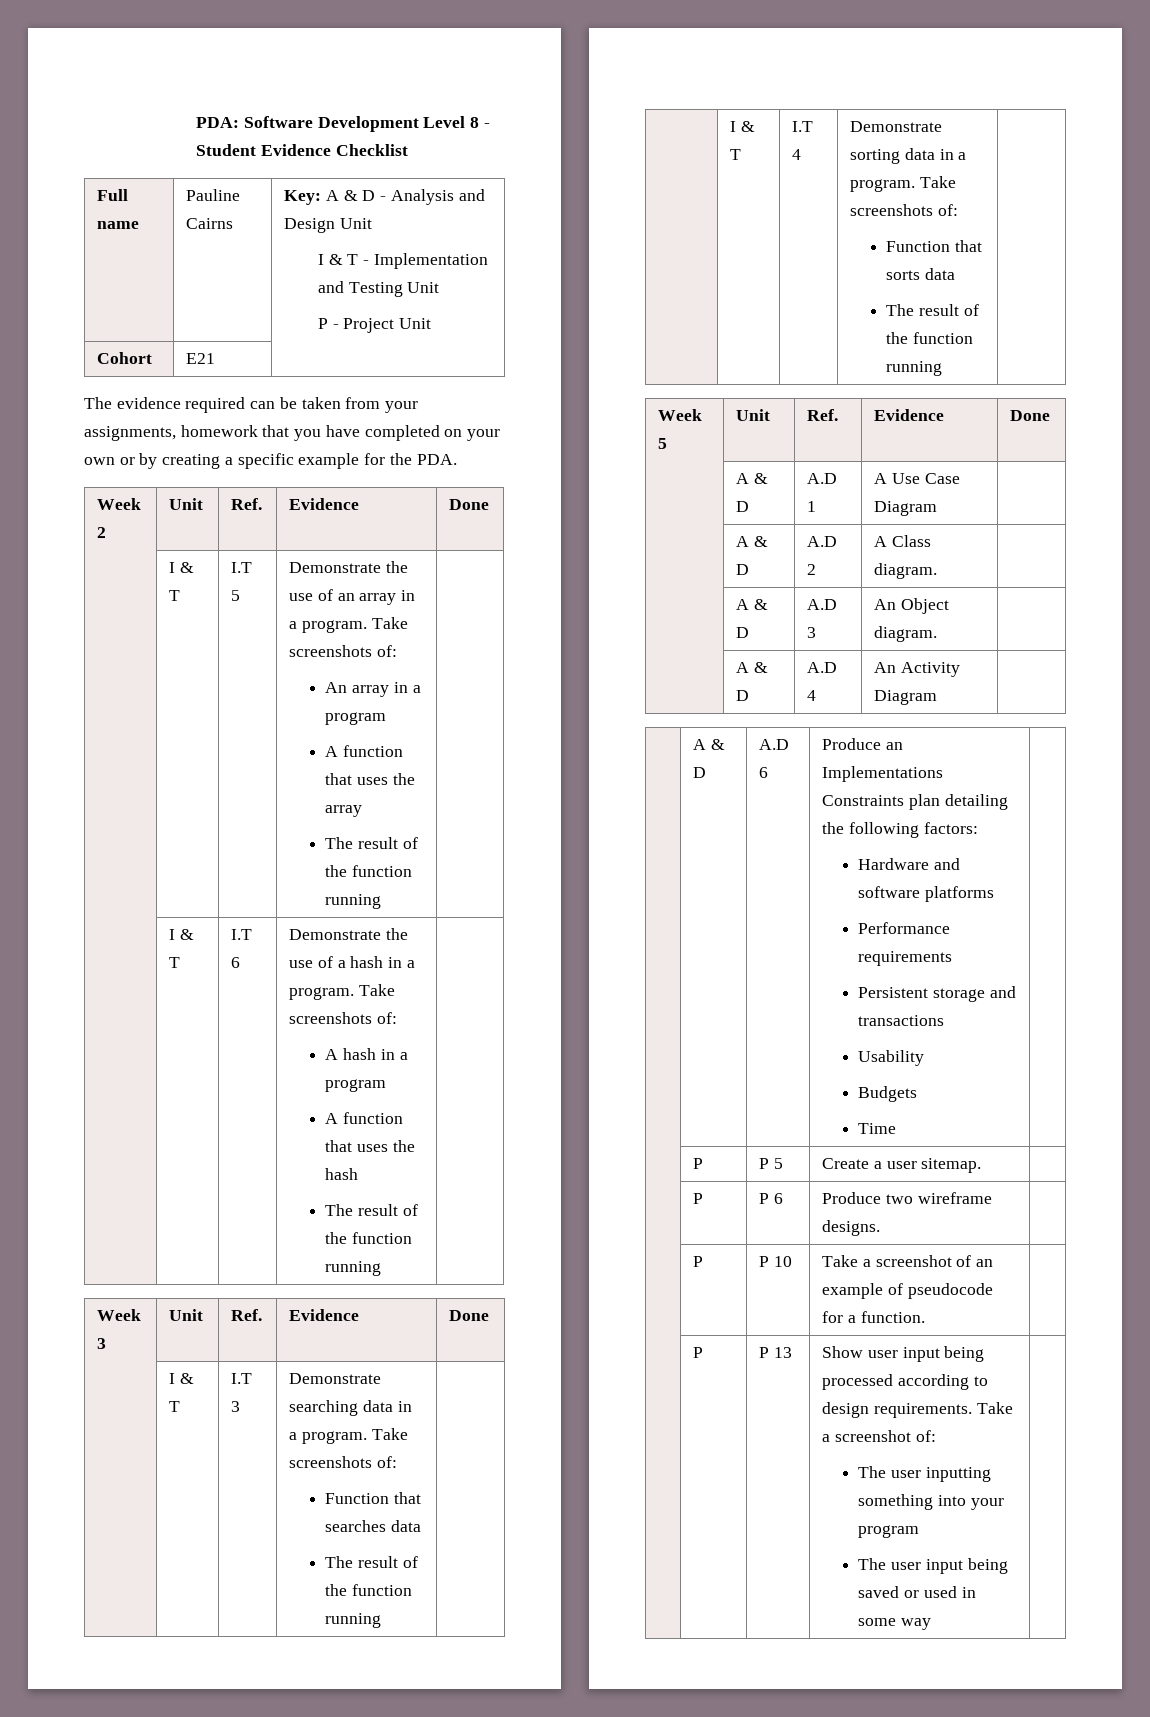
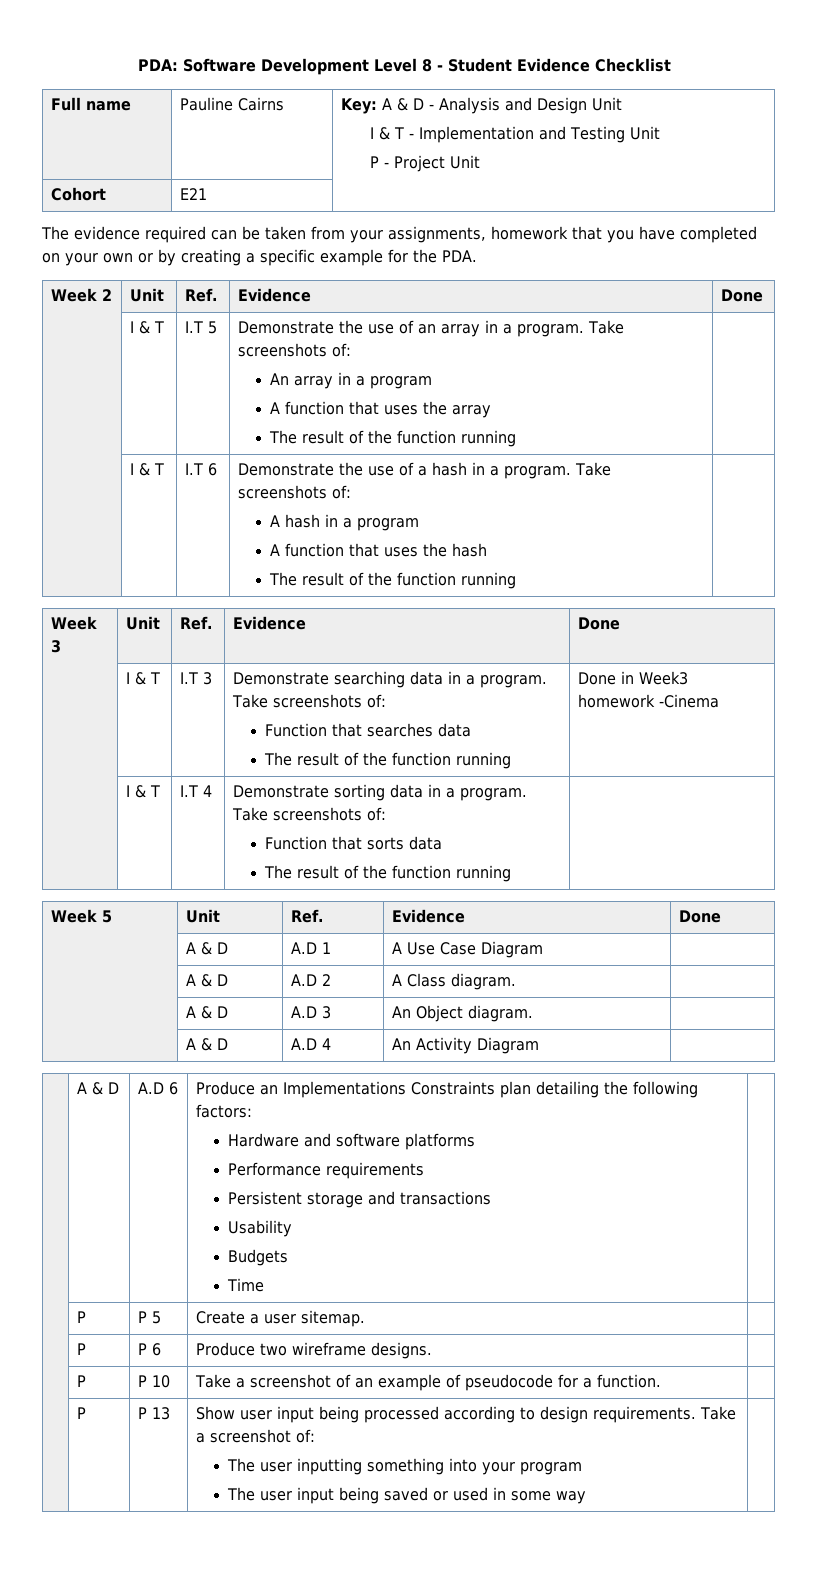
  | I & T | I.T 3 | Demonstrate searching data in a program. Take screenshots of:
  Function that searches data
- The result of the function running |
+ The result of the function running | Done in Week3 homework -Cinema

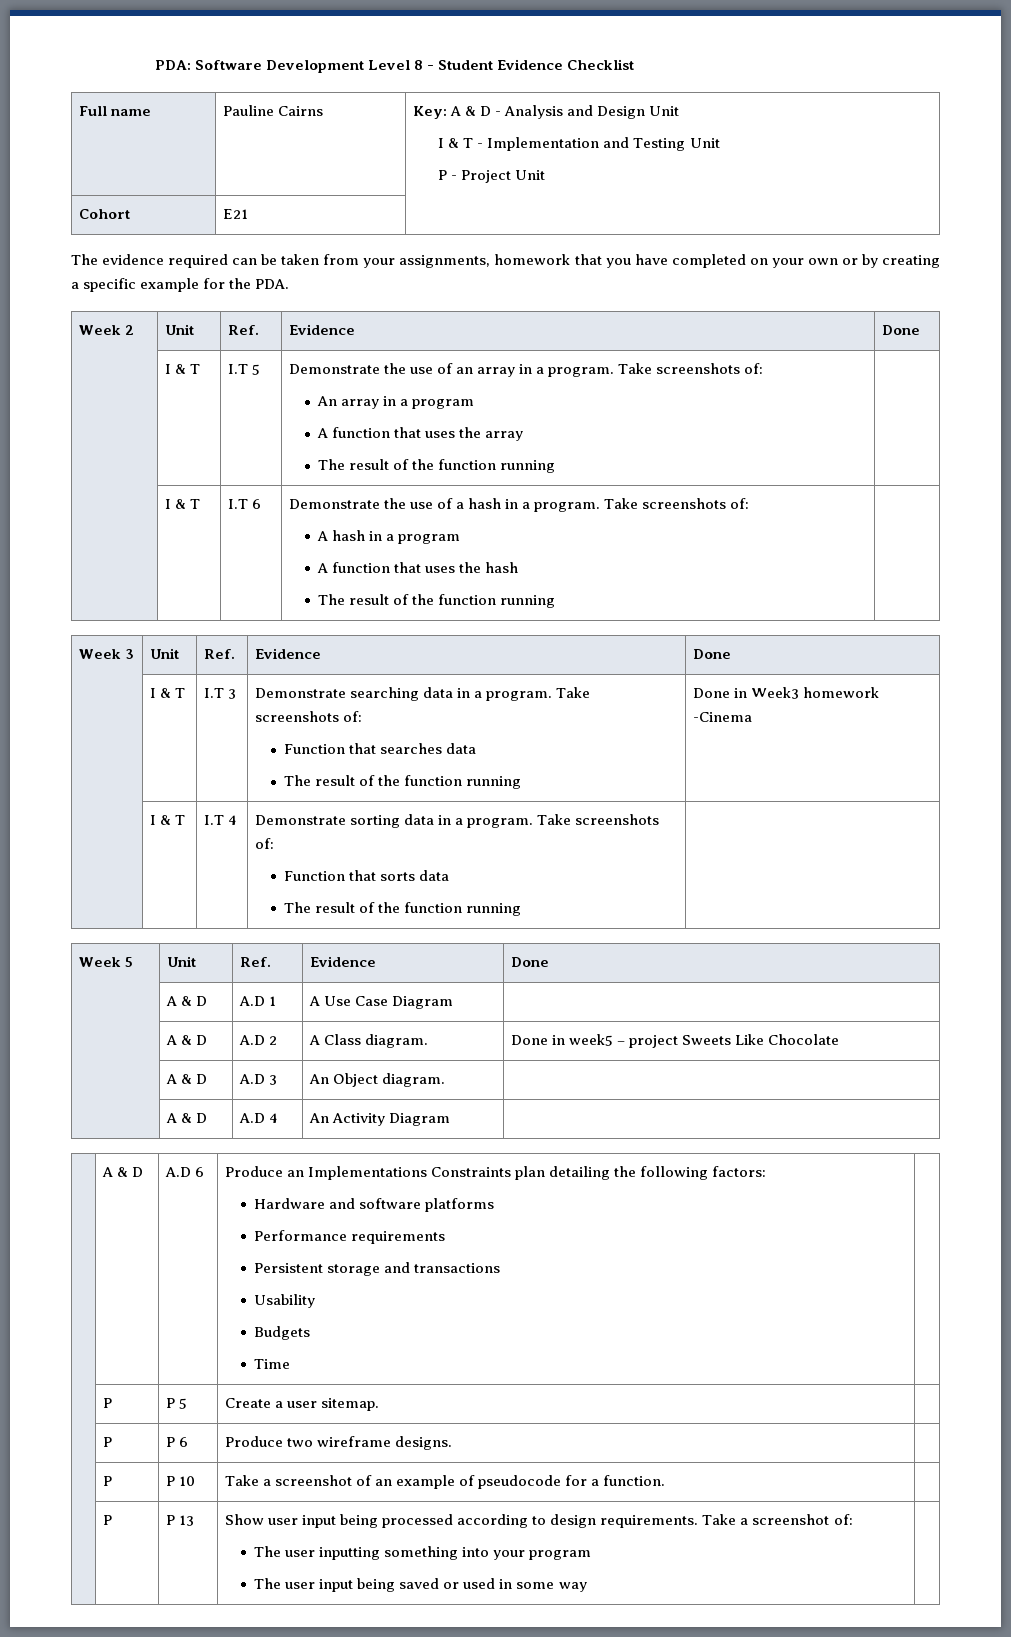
- | A & D | A.D 2 | A Class diagram. |
+ | A & D | A.D 2 | A Class diagram. | Done in week5 – project Sweets Like Chocolate

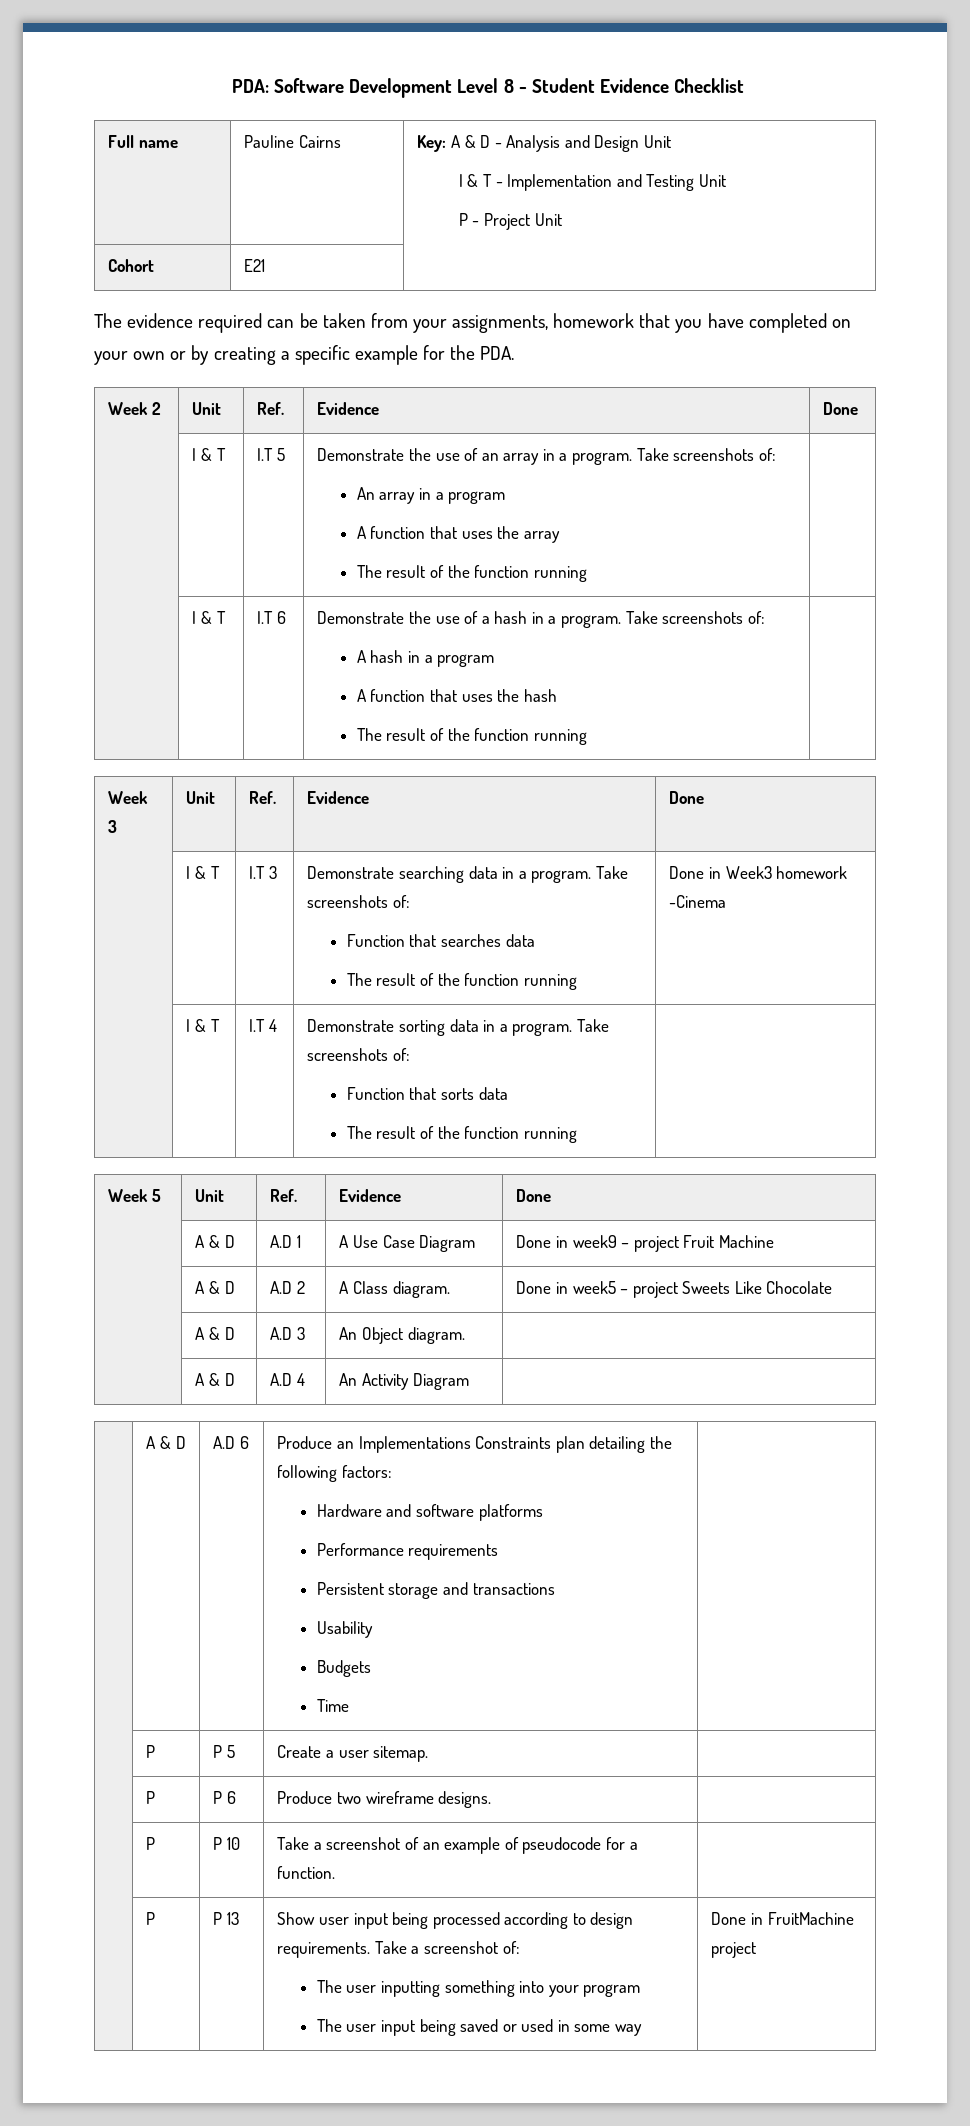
- | A & D | A.D 1 | A Use Case Diagram |
+ | A & D | A.D 1 | A Use Case Diagram | Done in week9 – project Fruit Machine
  | P | P 13 | Show user input being processed according to design requirements. Take a screenshot of:
  The user inputting something into your program
- The user input being saved or used in some way |
+ The user input being saved or used in some way | Done in FruitMachine project

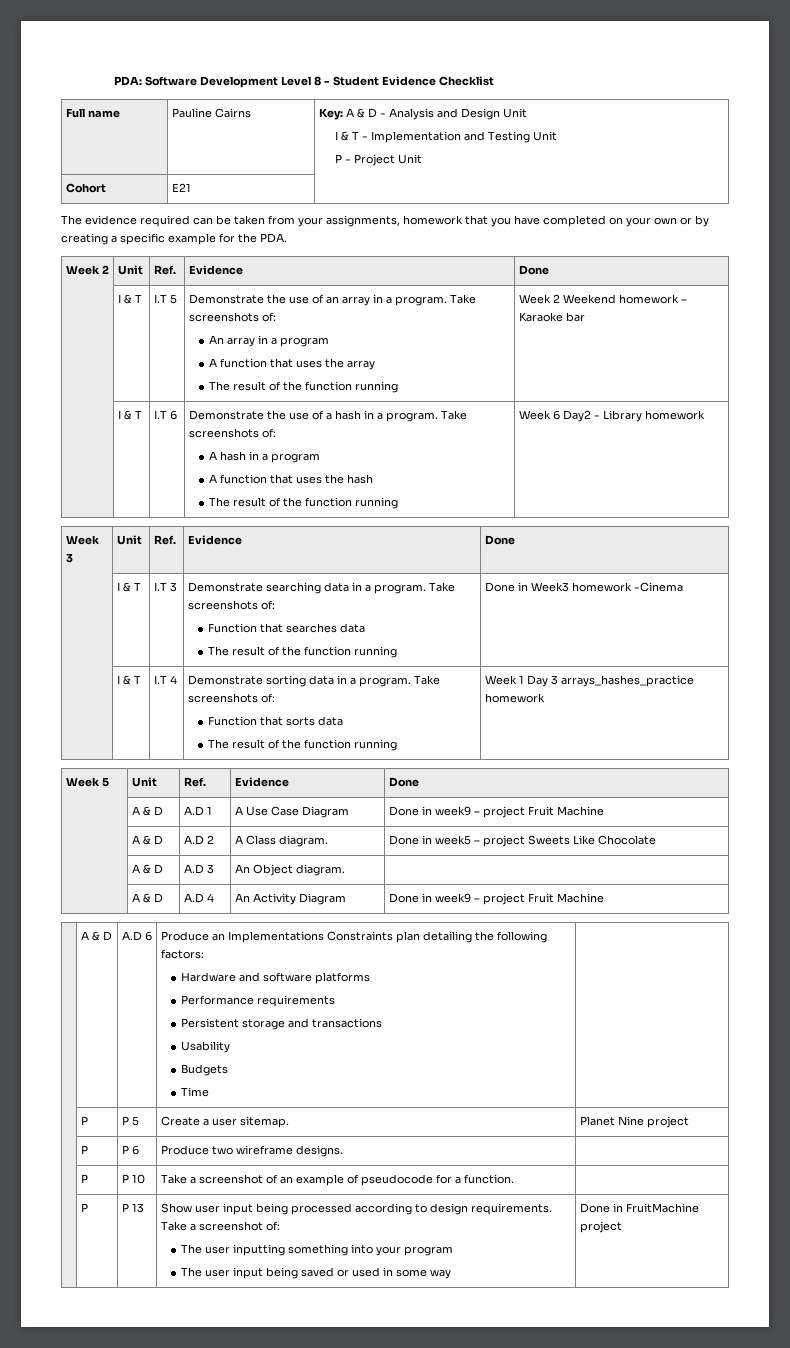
+ Week 2 Weekend homework – Karaoke bar
  | I & T | I.T 6 | Demonstrate the use of a hash in a program. Take screenshots of:
  A hash in a program
  A function that uses the hash
- The result of the function running |
+ The result of the function running | Week 6 Day2 - Library homework
  | I & T | I.T 4 | Demonstrate sorting data in a program. Take screenshots of:
  Function that sorts data
- The result of the function running |
+ The result of the function running | Week 1 Day 3 arrays_hashes_practice homework
- | A & D | A.D 4 | An Activity Diagram |
+ | A & D | A.D 4 | An Activity Diagram | Done in week9 – project Fruit Machine
- | P | P 5 | Create a user sitemap. |
+ | P | P 5 | Create a user sitemap. | Planet Nine project

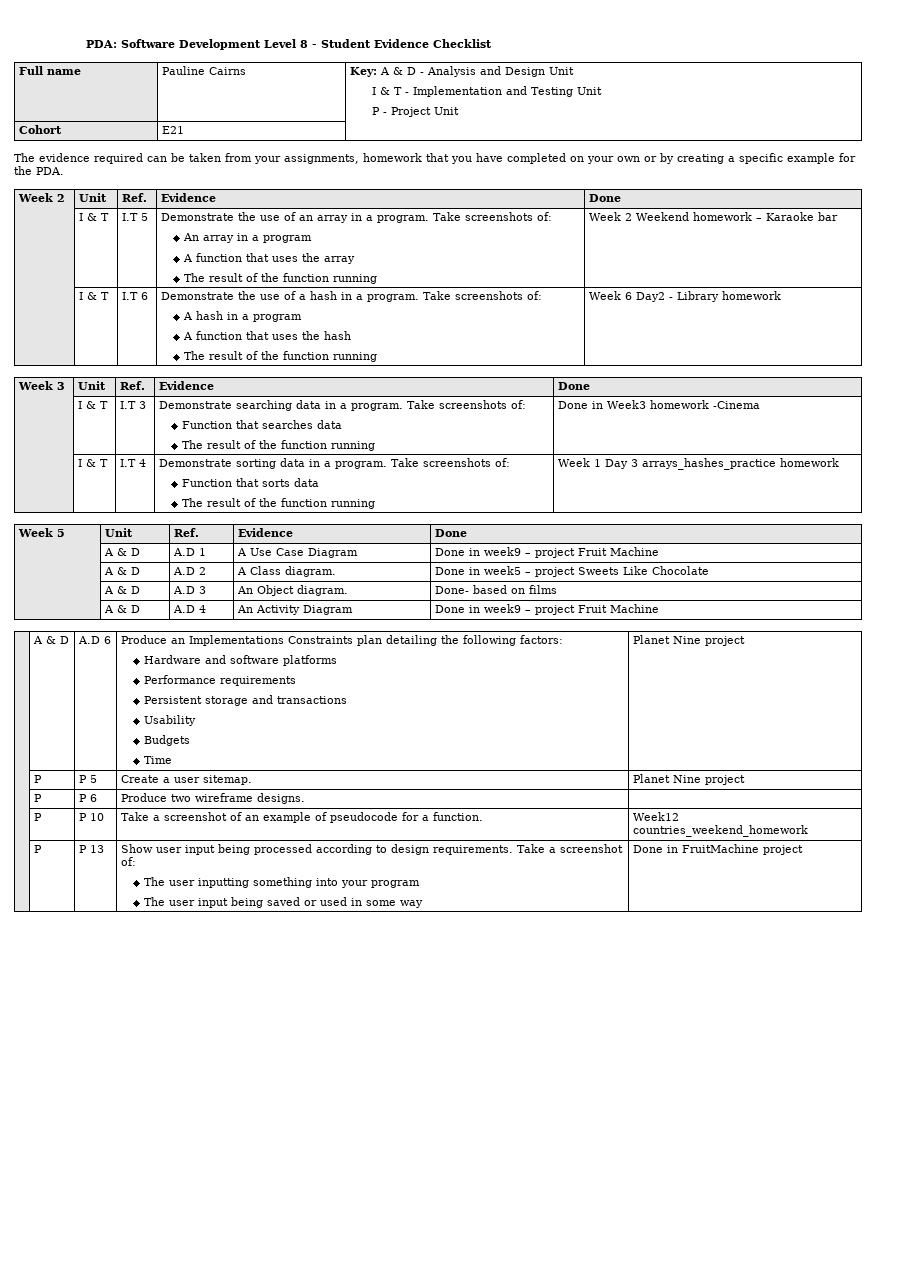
- | A & D | A.D 3 | An Object diagram. |
+ | A & D | A.D 3 | An Object diagram. | Done- based on films
  | A & D | A.D 6 | Produce an Implementations Constraints plan detailing the following factors:
  Hardware and software platforms
  Performance requirements
  Persistent storage and transactions
  Usability
  Budgets
- Time |
+ Time | Planet Nine project
- | P | P 10 | Take a screenshot of an example of pseudocode for a function. |
+ | P | P 10 | Take a screenshot of an example of pseudocode for a function. | Week12 countries_weekend_homework

